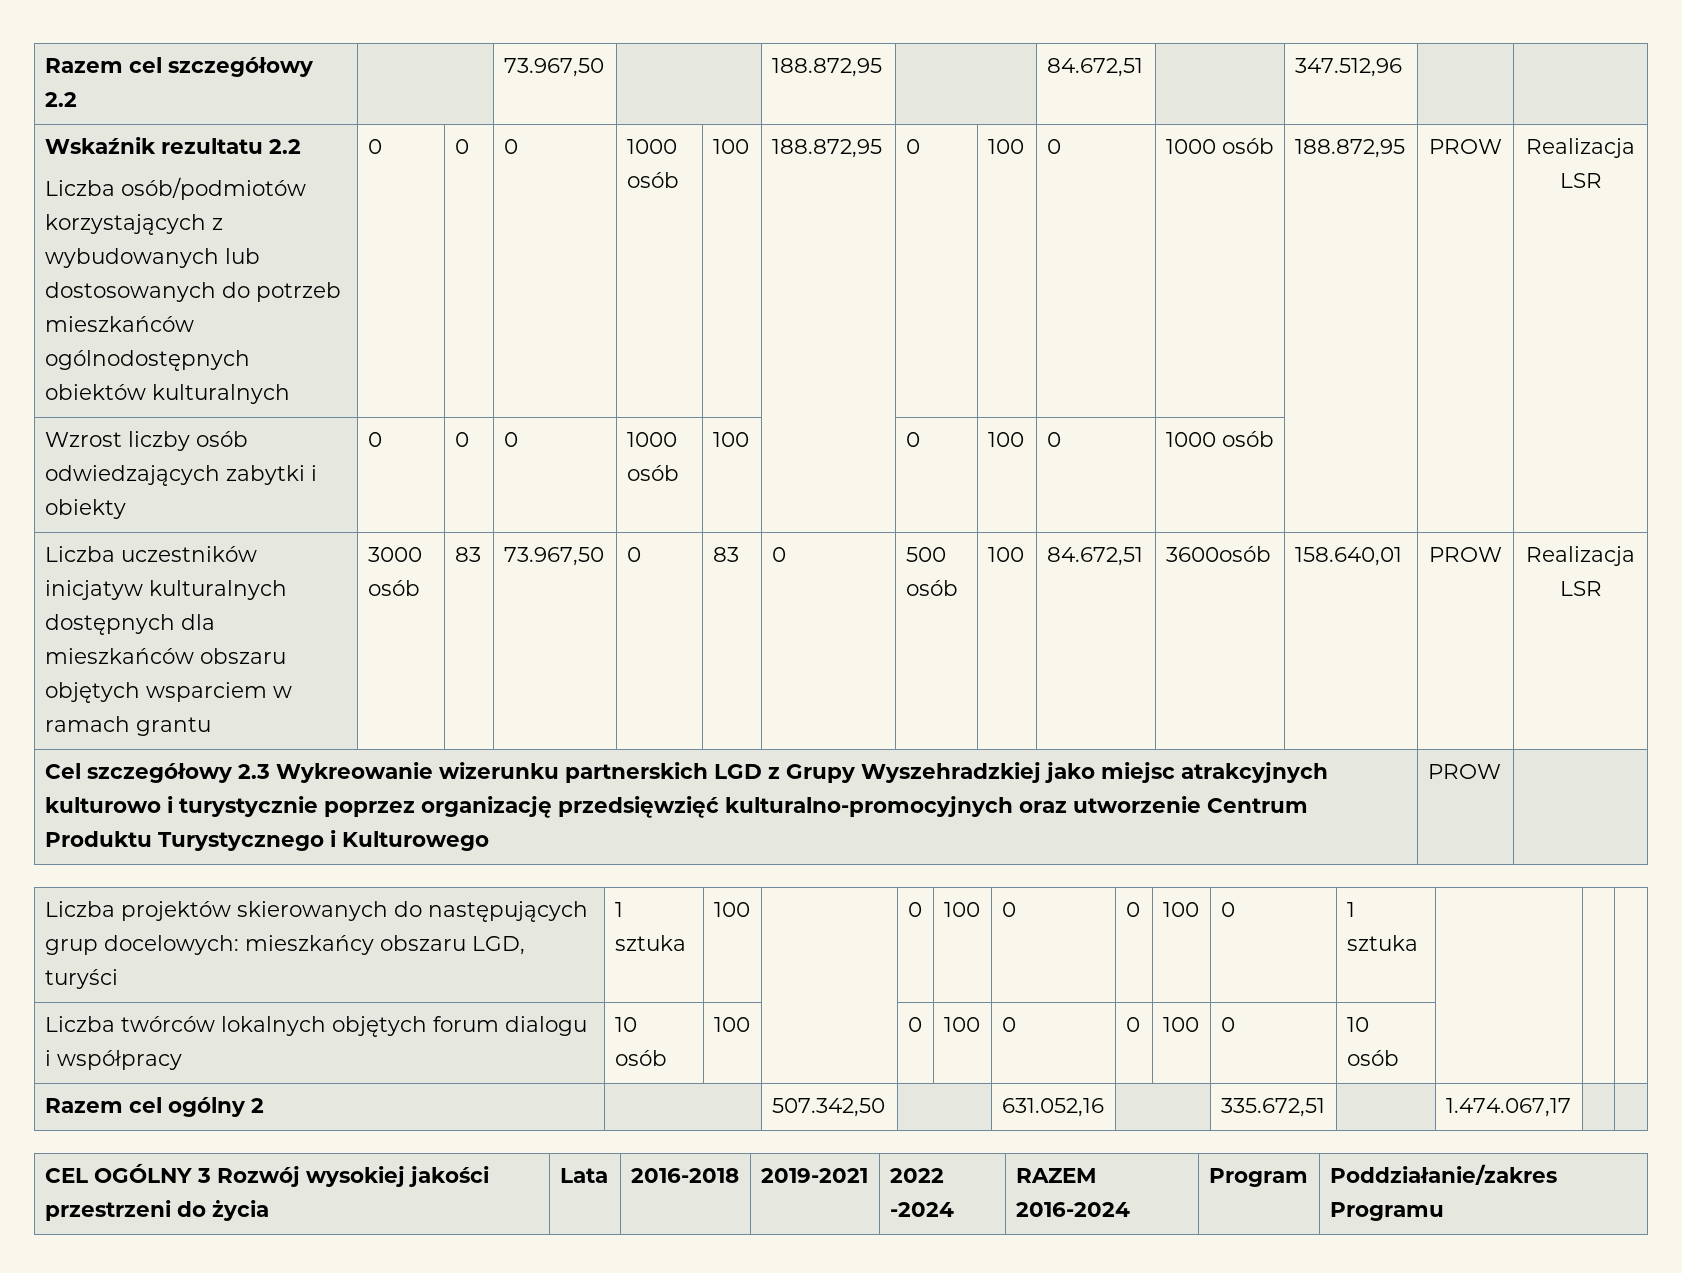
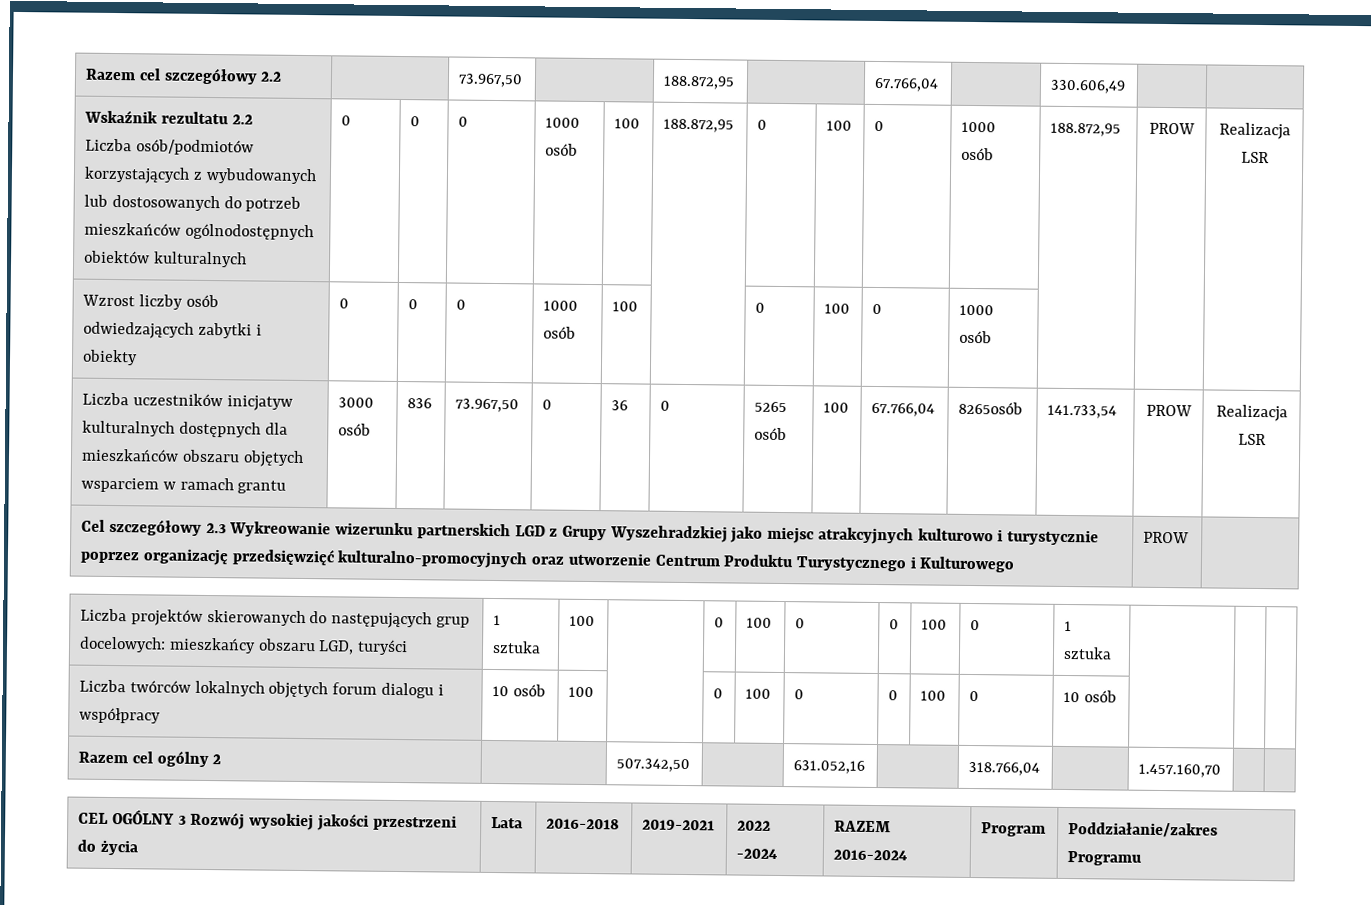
- Razem cel szczegółowy 2.2 | | 73.967,50 | | 188.872,95 | | 84.672,51 | | 347.512,96 | |
+ Razem cel szczegółowy 2.2 | | 73.967,50 | | 188.872,95 | | 67.766,04 | | 330.606,49 | |
- Liczba uczestników inicjatyw kulturalnych dostępnych dla mieszkańców obszaru objętych wsparciem w ramach grantu | 3000 osób | 83 | 73.967,50 | 0 | 83 | 0 | 500 osób | 100 | 84.672,51 | 3600osób | 158.640,01 | PROW | Realizacja LSR
+ Liczba uczestników inicjatyw kulturalnych dostępnych dla mieszkańców obszaru objętych wsparciem w ramach grantu | 3000 osób | 836 | 73.967,50 | 0 | 36 | 0 | 5265 osób | 100 | 67.766,04 | 8265osób | 141.733,54 | PROW | Realizacja LSR
- Razem cel ogólny 2 | | 507.342,50 | | 631.052,16 | | 335.672,51 | | 1.474.067,17 | |
+ Razem cel ogólny 2 | | 507.342,50 | | 631.052,16 | | 318.766,04 | | 1.457.160,70 | |

